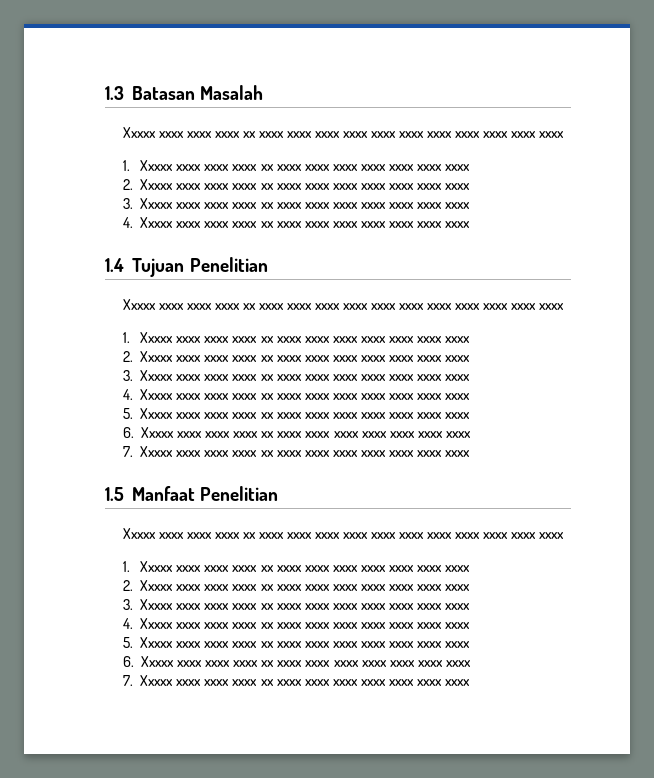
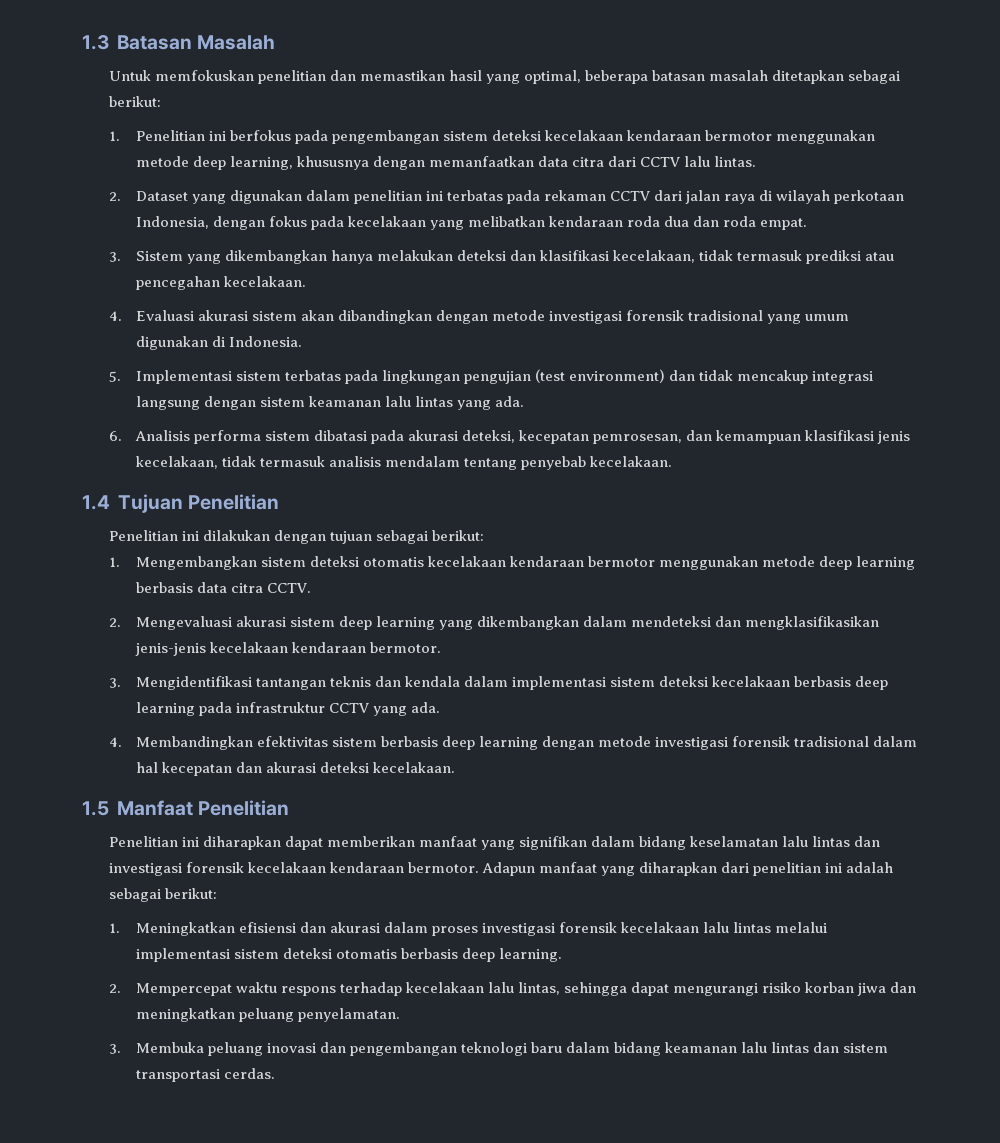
  1.3 Batasan Masalah
- Xxxxx xxxx xxxx xxxx xx xxxx xxxx xxxx xxxx xxxx xxxx xxxx xxxx xxxx xxxx xxxx
- 1. Xxxxx xxxx xxxx xxxx xx xxxx xxxx xxxx xxxx xxxx xxxx xxxx
- 2. Xxxxx xxxx xxxx xxxx xx xxxx xxxx xxxx xxxx xxxx xxxx xxxx
- 3. Xxxxx xxxx xxxx xxxx xx xxxx xxxx xxxx xxxx xxxx xxxx xxxx
- 4. Xxxxx xxxx xxxx xxxx xx xxxx xxxx xxxx xxxx xxxx xxxx xxxx
+ Untuk memfokuskan penelitian dan memastikan hasil yang optimal, beberapa batasan masalah ditetapkan sebagai berikut:
+ 1. Penelitian ini berfokus pada pengembangan sistem deteksi kecelakaan kendaraan bermotor menggunakan metode deep learning, khususnya dengan memanfaatkan data citra dari CCTV lalu lintas.
+ 2. Dataset yang digunakan dalam penelitian ini terbatas pada rekaman CCTV dari jalan raya di wilayah perkotaan Indonesia, dengan fokus pada kecelakaan yang melibatkan kendaraan roda dua dan roda empat.
+ 3. Sistem yang dikembangkan hanya melakukan deteksi dan klasifikasi kecelakaan, tidak termasuk prediksi atau pencegahan kecelakaan.
+ 4. Evaluasi akurasi sistem akan dibandingkan dengan metode investigasi forensik tradisional yang umum digunakan di Indonesia.
+ 5. Implementasi sistem terbatas pada lingkungan pengujian (test environment) dan tidak mencakup integrasi langsung dengan sistem keamanan lalu lintas yang ada.
+ 6. Analisis performa sistem dibatasi pada akurasi deteksi, kecepatan pemrosesan, dan kemampuan klasifikasi jenis kecelakaan, tidak termasuk analisis mendalam tentang penyebab kecelakaan.
  1.4 Tujuan Penelitian
- Xxxxx xxxx xxxx xxxx xx xxxx xxxx xxxx xxxx xxxx xxxx xxxx xxxx xxxx xxxx xxxx
- 1. Xxxxx xxxx xxxx xxxx xx xxxx xxxx xxxx xxxx xxxx xxxx xxxx
- 2. Xxxxx xxxx xxxx xxxx xx xxxx xxxx xxxx xxxx xxxx xxxx xxxx
- 3. Xxxxx xxxx xxxx xxxx xx xxxx xxxx xxxx xxxx xxxx xxxx xxxx
- 4. Xxxxx xxxx xxxx xxxx xx xxxx xxxx xxxx xxxx xxxx xxxx xxxx
- 5. Xxxxx xxxx xxxx xxxx xx xxxx xxxx xxxx xxxx xxxx xxxx xxxx
- 6. Xxxxx xxxx xxxx xxxx xx xxxx xxxx xxxx xxxx xxxx xxxx xxxx
- 7. Xxxxx xxxx xxxx xxxx xx xxxx xxxx xxxx xxxx xxxx xxxx xxxx
+ Penelitian ini dilakukan dengan tujuan sebagai berikut:
+ 1. Mengembangkan sistem deteksi otomatis kecelakaan kendaraan bermotor menggunakan metode deep learning berbasis data citra CCTV.
+ 2. Mengevaluasi akurasi sistem deep learning yang dikembangkan dalam mendeteksi dan mengklasifikasikan jenis-jenis kecelakaan kendaraan bermotor.
+ 3. Mengidentifikasi tantangan teknis dan kendala dalam implementasi sistem deteksi kecelakaan berbasis deep learning pada infrastruktur CCTV yang ada.
+ 4. Membandingkan efektivitas sistem berbasis deep learning dengan metode investigasi forensik tradisional dalam hal kecepatan dan akurasi deteksi kecelakaan.
  1.5 Manfaat Penelitian
- Xxxxx xxxx xxxx xxxx xx xxxx xxxx xxxx xxxx xxxx xxxx xxxx xxxx xxxx xxxx xxxx
- 1. Xxxxx xxxx xxxx xxxx xx xxxx xxxx xxxx xxxx xxxx xxxx xxxx
- 2. Xxxxx xxxx xxxx xxxx xx xxxx xxxx xxxx xxxx xxxx xxxx xxxx
- 3. Xxxxx xxxx xxxx xxxx xx xxxx xxxx xxxx xxxx xxxx xxxx xxxx
- 4. Xxxxx xxxx xxxx xxxx xx xxxx xxxx xxxx xxxx xxxx xxxx xxxx
- 5. Xxxxx xxxx xxxx xxxx xx xxxx xxxx xxxx xxxx xxxx xxxx xxxx
- 6. Xxxxx xxxx xxxx xxxx xx xxxx xxxx xxxx xxxx xxxx xxxx xxxx
- 7. Xxxxx xxxx xxxx xxxx xx xxxx xxxx xxxx xxxx xxxx xxxx xxxx
+ Penelitian ini diharapkan dapat memberikan manfaat yang signifikan dalam bidang keselamatan lalu lintas dan investigasi forensik kecelakaan kendaraan bermotor. Adapun manfaat yang diharapkan dari penelitian ini adalah sebagai berikut:
+ 1. Meningkatkan efisiensi dan akurasi dalam proses investigasi forensik kecelakaan lalu lintas melalui implementasi sistem deteksi otomatis berbasis deep learning.
+ 2. Mempercepat waktu respons terhadap kecelakaan lalu lintas, sehingga dapat mengurangi risiko korban jiwa dan meningkatkan peluang penyelamatan.
+ 3. Membuka peluang inovasi dan pengembangan teknologi baru dalam bidang keamanan lalu lintas dan sistem transportasi cerdas.

